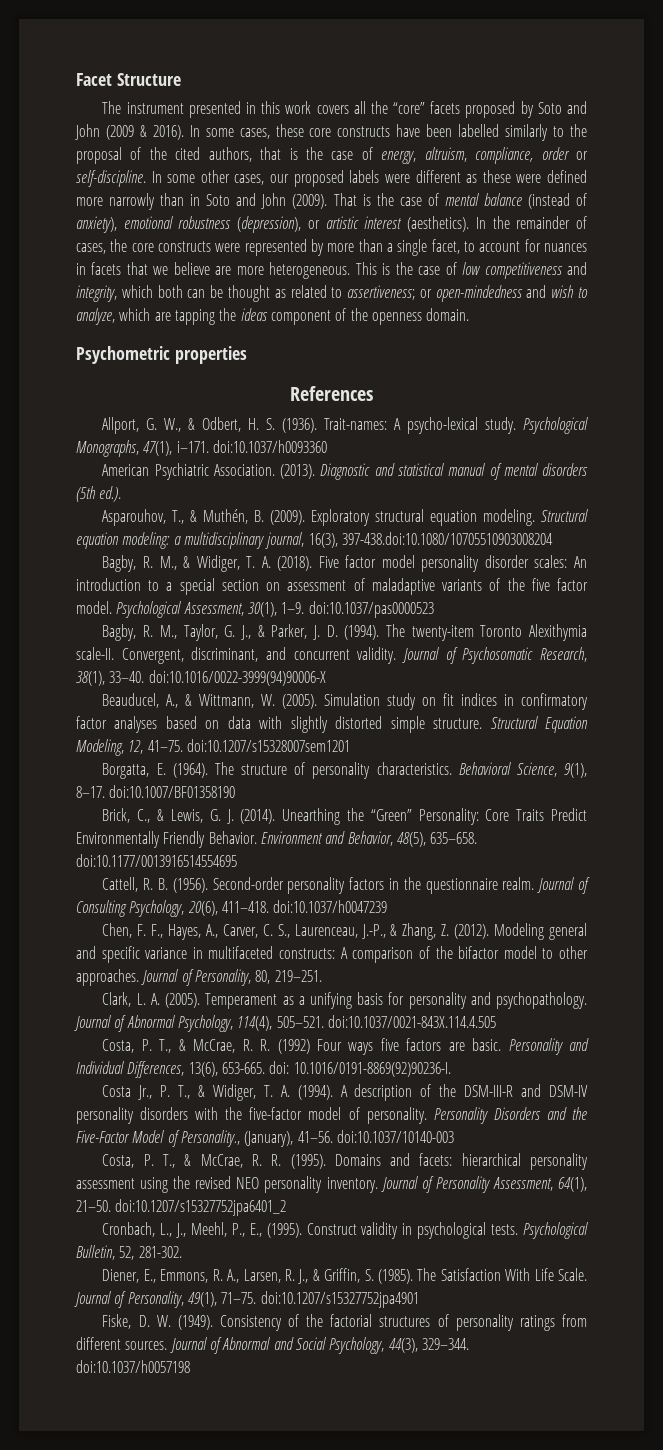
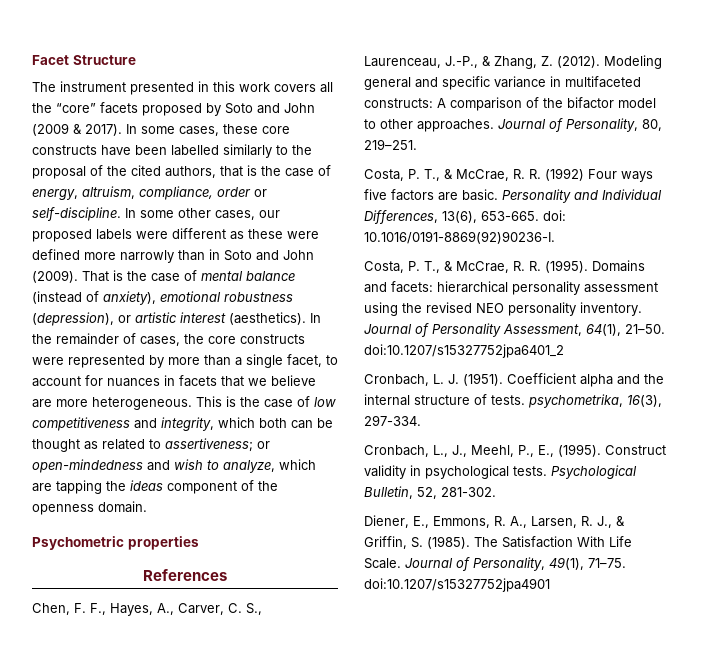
- The instrument presented in this work covers all the “core” facets proposed by Soto and John (2009 & 2016).
+ The instrument presented in this work covers all the “core” facets proposed by Soto and John (2009 & 2017).
- Allport, G. W., & Odbert, H. S. (1936). Trait-names: A psycho-lexical study. Psychological Monographs, 47(1), i–171. doi:10.1037/h0093360
- American Psychiatric Association. (2013). Diagnostic and statistical manual of mental disorders (5th ed.).
- Asparouhov, T., & Muthén, B. (2009). Exploratory structural equation modeling. Structural equation modeling: a multidisciplinary journal, 16(3), 397-438.doi:10.1080/10705510903008204
- Bagby, R. M., & Widiger, T. A. (2018). Five factor model personality disorder scales: An introduction to a special section on assessment of maladaptive variants of the five factor model. Psychological Assessment, 30(1), 1–9. doi:10.1037/pas0000523
- Bagby, R. M., Taylor, G. J., & Parker, J. D. (1994). The twenty-item Toronto Alexithymia scale-II. Convergent, discriminant, and concurrent validity. Journal of Psychosomatic Research, 38(1), 33–40. doi:10.1016/0022-3999(94)90006-X
- Beauducel, A., & Wittmann, W. (2005). Simulation study on fit indices in confirmatory factor analyses based on data with slightly distorted simple structure. Structural Equation Modeling, 12, 41–75. doi:10.1207/s15328007sem1201
- Borgatta, E. (1964). The structure of personality characteristics. Behavioral Science, 9(1), 8–17. doi:10.1007/BF01358190
- Brick, C., & Lewis, G. J. (2014). Unearthing the “Green” Personality: Core Traits Predict Environmentally Friendly Behavior. Environment and Behavior, 48(5), 635–658. doi:10.1177/0013916514554695
- Cattell, R. B. (1956). Second-order personality factors in the questionnaire realm. Journal of Consulting Psychology, 20(6), 411–418. doi:10.1037/h0047239
- Clark, L. A. (2005). Temperament as a unifying basis for personality and psychopathology. Journal of Abnormal Psychology, 114(4), 505–521. doi:10.1037/0021-843X.114.4.505
- Costa Jr., P. T., & Widiger, T. A. (1994). A description of the DSM-III-R and DSM-IV personality disorders with the five-factor model of personality. Personality Disorders and the Five-Factor Model of Personality., (January), 41–56. doi:10.1037/10140-003
+ Cronbach, L. J. (1951). Coefficient alpha and the internal structure of tests. psychometrika, 16(3), 297-334.
- Fiske, D. W. (1949). Consistency of the factorial structures of personality ratings from different sources. Journal of Abnormal and Social Psychology, 44(3), 329–344. doi:10.1037/h0057198

